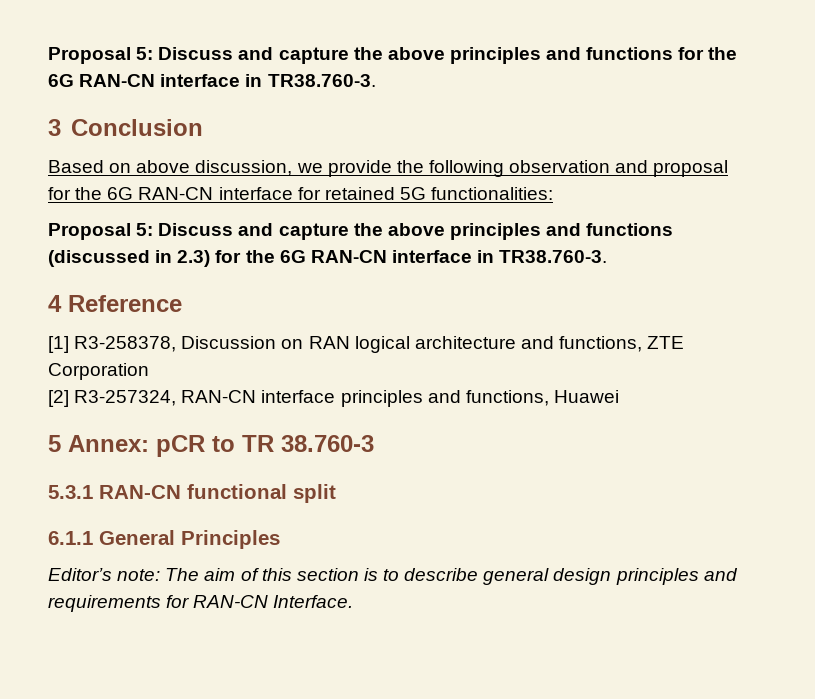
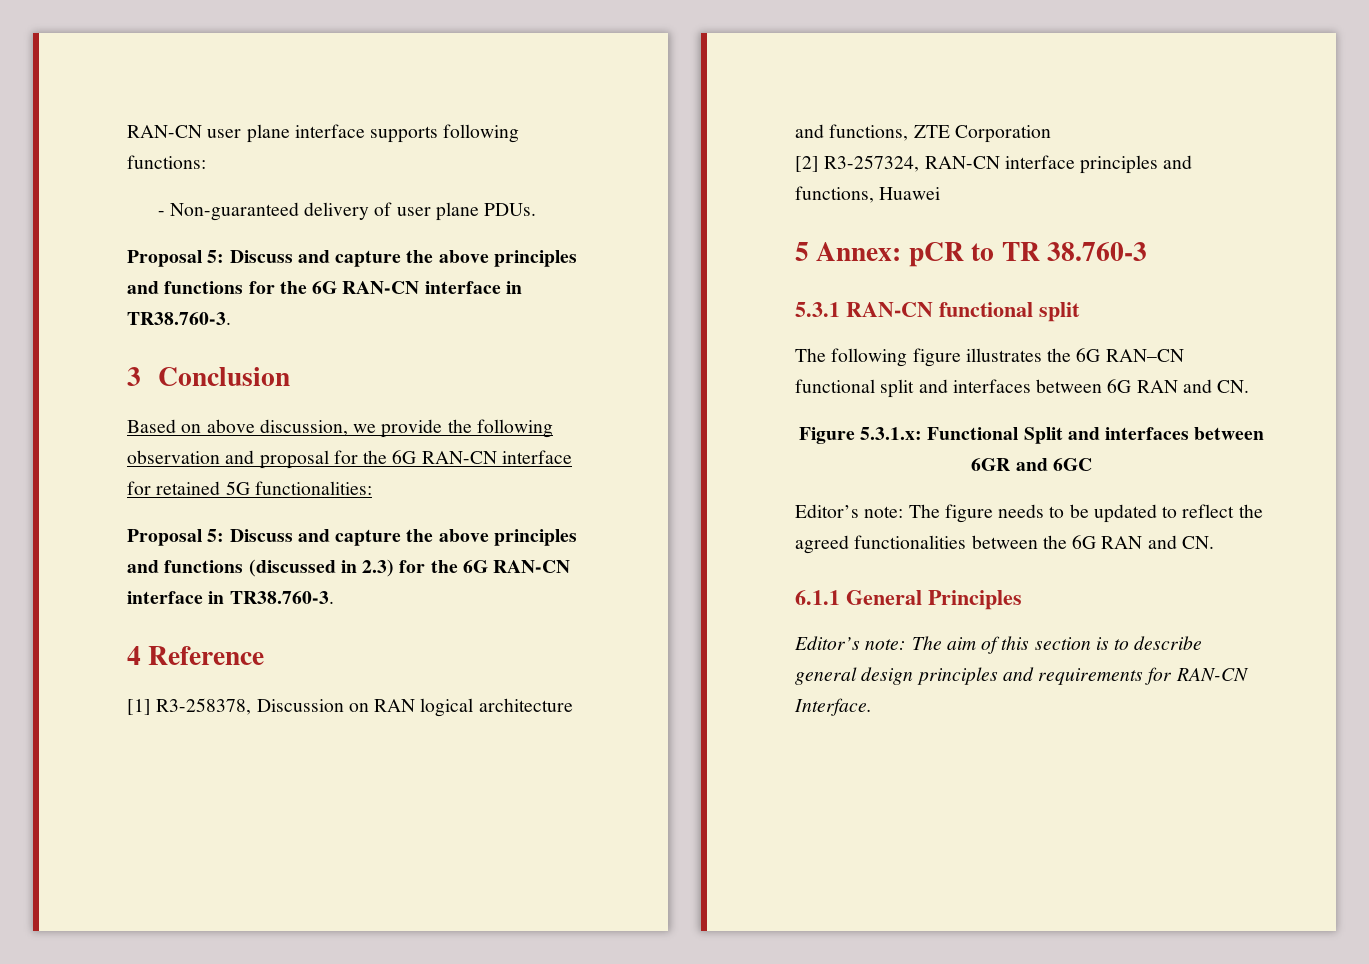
+ RAN-CN user plane interface supports following functions:
+ - Non-guaranteed delivery of user plane PDUs.
+ The following figure illustrates the 6G RAN–CN functional split and interfaces between 6G RAN and CN.
+ Figure 5.3.1.x: Functional Split and interfaces between 6GR and 6GC
+ Editor’s note: The figure needs to be updated to reflect the agreed functionalities between the 6G RAN and CN.

